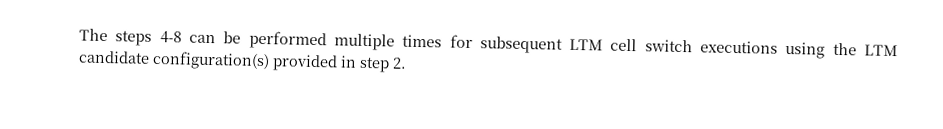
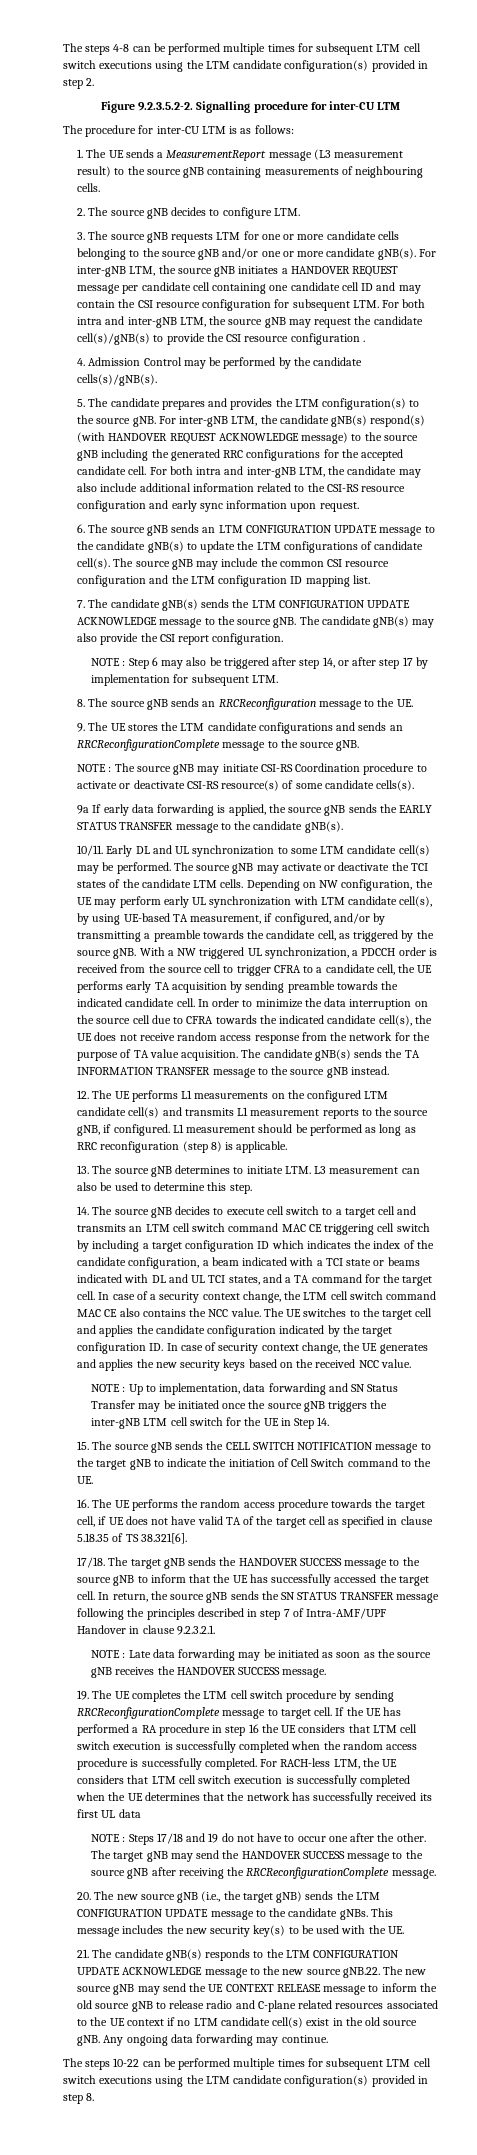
+ Figure 9.2.3.5.2-2. Signalling procedure for inter-CU LTM
+ The procedure for inter-CU LTM is as follows:
+ 1. The UE sends a MeasurementReport message (L3 measurement result) to the source gNB containing measurements of neighbouring cells.
+ 2. The source gNB decides to configure LTM.
+ 3. The source gNB requests LTM for one or more candidate cells belonging to the source gNB and/or one or more candidate gNB(s). For inter-gNB LTM, the source gNB initiates a HANDOVER REQUEST message per candidate cell containing one candidate cell ID and may contain the CSI resource configuration for subsequent LTM. For both intra and inter-gNB LTM, the source gNB may request the candidate cell(s)/gNB(s) to provide the CSI resource configuration .
+ 4. Admission Control may be performed by the candidate cells(s)/gNB(s).
+ 5. The candidate prepares and provides the LTM configuration(s) to the source gNB. For inter-gNB LTM, the candidate gNB(s) respond(s) (with HANDOVER REQUEST ACKNOWLEDGE message) to the source gNB including the generated RRC configurations for the accepted candidate cell. For both intra and inter-gNB LTM, the candidate may also include additional information related to the CSI-RS resource configuration and early sync information upon request.
+ 6. The source gNB sends an LTM CONFIGURATION UPDATE message to the candidate gNB(s) to update the LTM configurations of candidate cell(s). The source gNB may include the common CSI resource configuration and the LTM configuration ID mapping list.
+ 7. The candidate gNB(s) sends the LTM CONFIGURATION UPDATE ACKNOWLEDGE message to the source gNB. The candidate gNB(s) may also provide the CSI report configuration.
+ NOTE : Step 6 may also be triggered after step 14, or after step 17 by implementation for subsequent LTM.
+ 8. The source gNB sends an RRCReconfiguration message to the UE.
+ 9. The UE stores the LTM candidate configurations and sends an RRCReconfigurationComplete message to the source gNB.
+ NOTE : The source gNB may initiate CSI-RS Coordination procedure to activate or deactivate CSI-RS resource(s) of some candidate cells(s).
+ 9a If early data forwarding is applied, the source gNB sends the EARLY STATUS TRANSFER message to the candidate gNB(s).
+ 10/11. Early DL and UL synchronization to some LTM candidate cell(s) may be performed. The source gNB may activate or deactivate the TCI states of the candidate LTM cells. Depending on NW configuration, the UE may perform early UL synchronization with LTM candidate cell(s), by using UE-based TA measurement, if configured, and/or by transmitting a preamble towards the candidate cell, as triggered by the source gNB. With a NW triggered UL synchronization, a PDCCH order is received from the source cell to trigger CFRA to a candidate cell, the UE performs early TA acquisition by sending preamble towards the indicated candidate cell. In order to minimize the data interruption on the source cell due to CFRA towards the indicated candidate cell(s), the UE does not receive random access response from the network for the purpose of TA value acquisition. The candidate gNB(s) sends the TA INFORMATION TRANSFER message to the source gNB instead.
+ 12. The UE performs L1 measurements on the configured LTM candidate cell(s) and transmits L1 measurement reports to the source gNB, if configured. L1 measurement should be performed as long as RRC reconfiguration (step 8) is applicable.
+ 13. The source gNB determines to initiate LTM. L3 measurement can also be used to determine this step.
+ 14. The source gNB decides to execute cell switch to a target cell and transmits an LTM cell switch command MAC CE triggering cell switch by including a target configuration ID which indicates the index of the candidate configuration, a beam indicated with a TCI state or beams indicated with DL and UL TCI states, and a TA command for the target cell. In case of a security context change, the LTM cell switch command MAC CE also contains the NCC value. The UE switches to the target cell and applies the candidate configuration indicated by the target configuration ID. In case of security context change, the UE generates and applies the new security keys based on the received NCC value.
+ NOTE : Up to implementation, data forwarding and SN Status Transfer may be initiated once the source gNB triggers the inter-gNB LTM cell switch for the UE in Step 14.
+ 15. The source gNB sends the CELL SWITCH NOTIFICATION message to the target gNB to indicate the initiation of Cell Switch command to the UE.
+ 16. The UE performs the random access procedure towards the target cell, if UE does not have valid TA of the target cell as specified in clause 5.18.35 of TS 38.321[6].
+ 17/18. The target gNB sends the HANDOVER SUCCESS message to the source gNB to inform that the UE has successfully accessed the target cell. In return, the source gNB sends the SN STATUS TRANSFER message following the principles described in step 7 of Intra-AMF/UPF Handover in clause 9.2.3.2.1.
+ NOTE : Late data forwarding may be initiated as soon as the source gNB receives the HANDOVER SUCCESS message.
+ 19. The UE completes the LTM cell switch procedure by sending RRCReconfigurationComplete message to target cell. If the UE has performed a RA procedure in step 16 the UE considers that LTM cell switch execution is successfully completed when the random access procedure is successfully completed. For RACH-less LTM, the UE considers that LTM cell switch execution is successfully completed when the UE determines that the network has successfully received its first UL data
+ NOTE : Steps 17/18 and 19 do not have to occur one after the other. The target gNB may send the HANDOVER SUCCESS message to the source gNB after receiving the RRCReconfigurationComplete message.
+ 20. The new source gNB (i.e., the target gNB) sends the LTM CONFIGURATION UPDATE message to the candidate gNBs. This message includes the new security key(s) to be used with the UE.
+ 21. The candidate gNB(s) responds to the LTM CONFIGURATION UPDATE ACKNOWLEDGE message to the new source gNB.22. The new source gNB may send the UE CONTEXT RELEASE message to inform the old source gNB to release radio and C-plane related resources associated to the UE context if no LTM candidate cell(s) exist in the old source gNB. Any ongoing data forwarding may continue.
+ The steps 10-22 can be performed multiple times for subsequent LTM cell switch executions using the LTM candidate configuration(s) provided in step 8.

